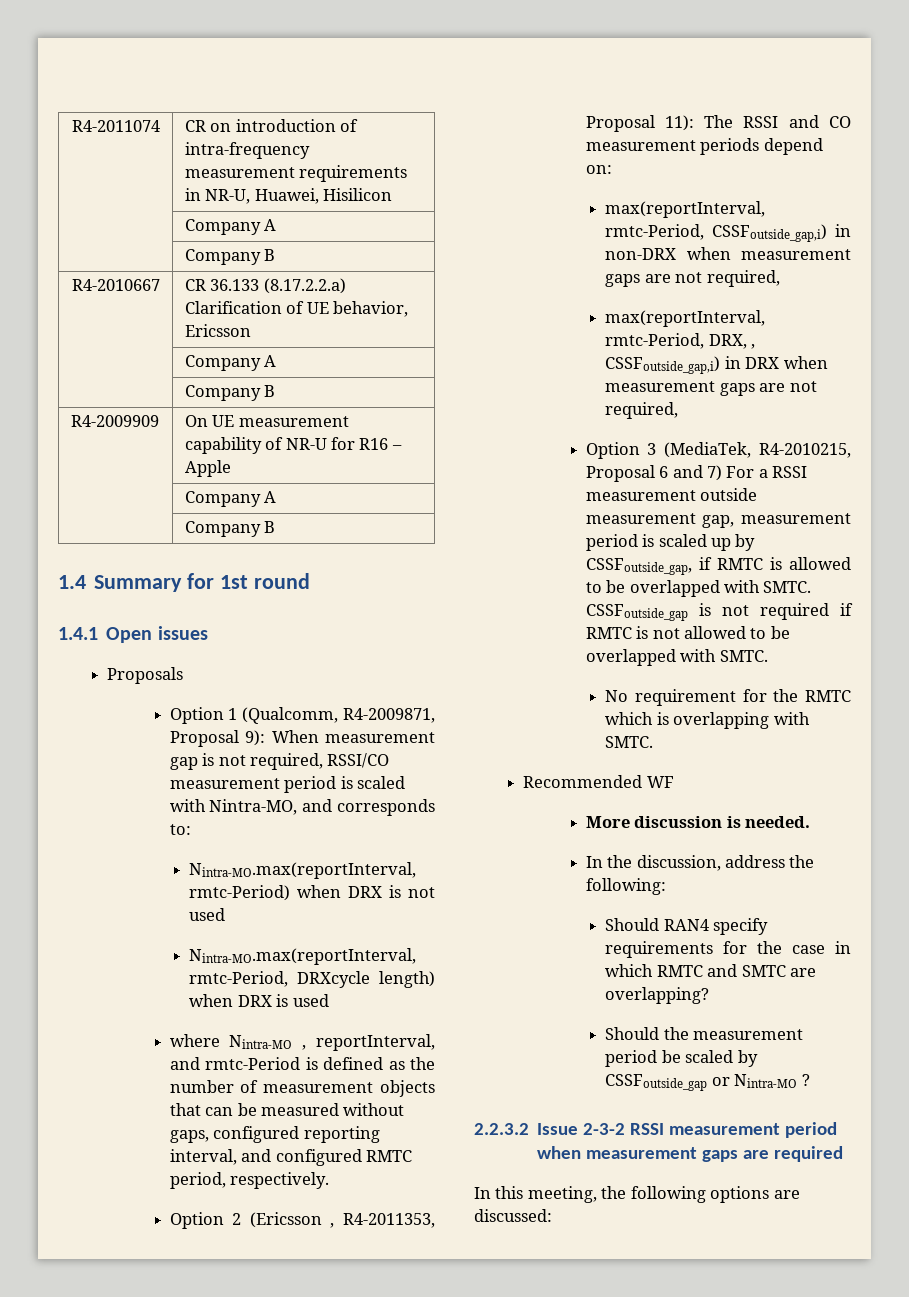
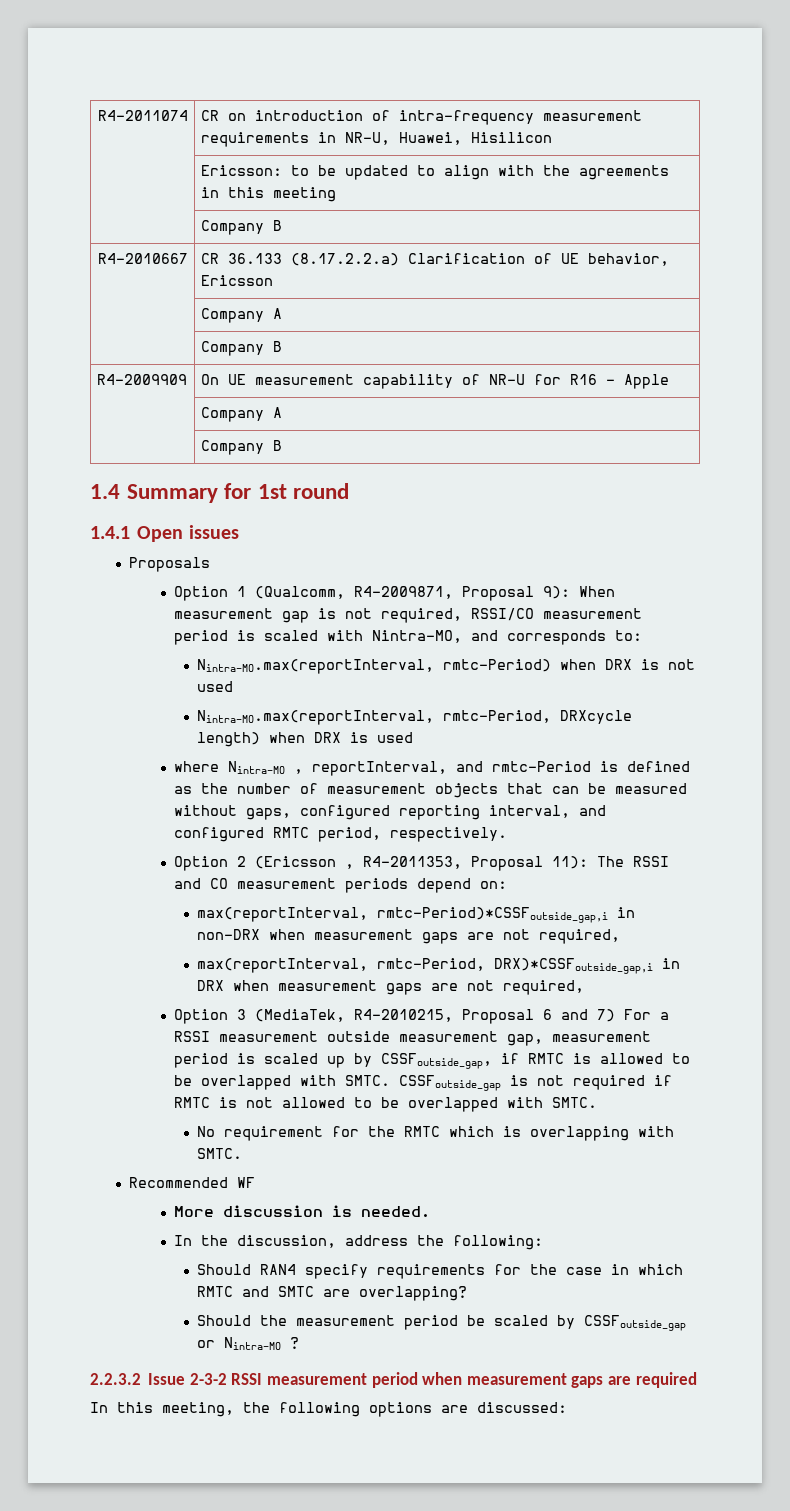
  R4-2011074 | CR on introduction of intra-frequency measurement requirements in NR-U, Huawei, Hisilicon
- | Company A
+ | Ericsson: to be updated to align with the agreements in this meeting
- max(reportInterval, rmtc-Period, CSSFoutside_gap,i) in non-DRX when measurement gaps are not required,
+ max(reportInterval, rmtc-Period)*CSSFoutside_gap,i in non-DRX when measurement gaps are not required,
- max(reportInterval, rmtc-Period, DRX, , CSSFoutside_gap,i) in DRX when measurement gaps are not required,
+ max(reportInterval, rmtc-Period, DRX)*CSSFoutside_gap,i in DRX when measurement gaps are not required,

